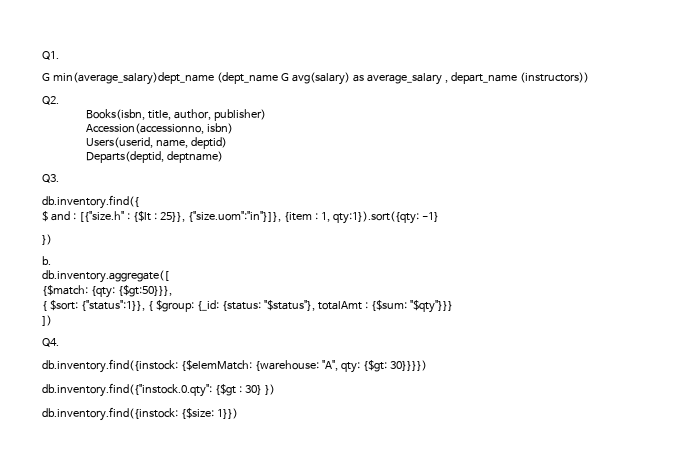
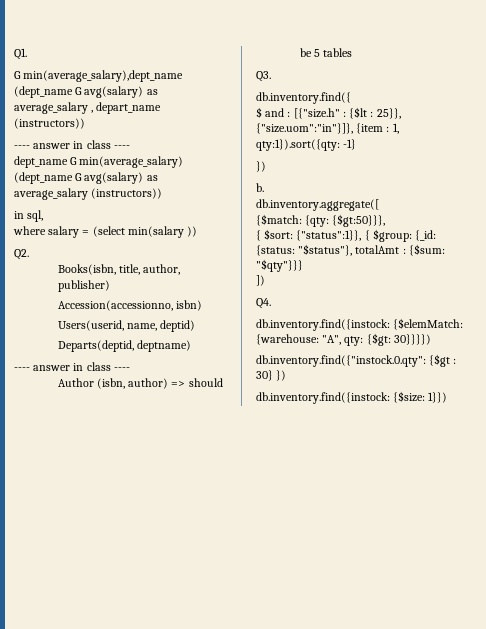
- G min(average_salary)dept_name (dept_name G avg(salary) as average_salary , depart_name (instructors))
+ G min(average_salary),dept_name (dept_name G avg(salary) as average_salary , depart_name (instructors))
+ ---- answer in class ----
+ dept_name G min(average_salary) (dept_name G avg(salary) as average_salary (instructors))
+ in sql,
+ where salary = (select min(salary ))
  Departs(deptid, deptname)
+ ---- answer in class ----
+ Author (isbn, author) => should be 5 tables

